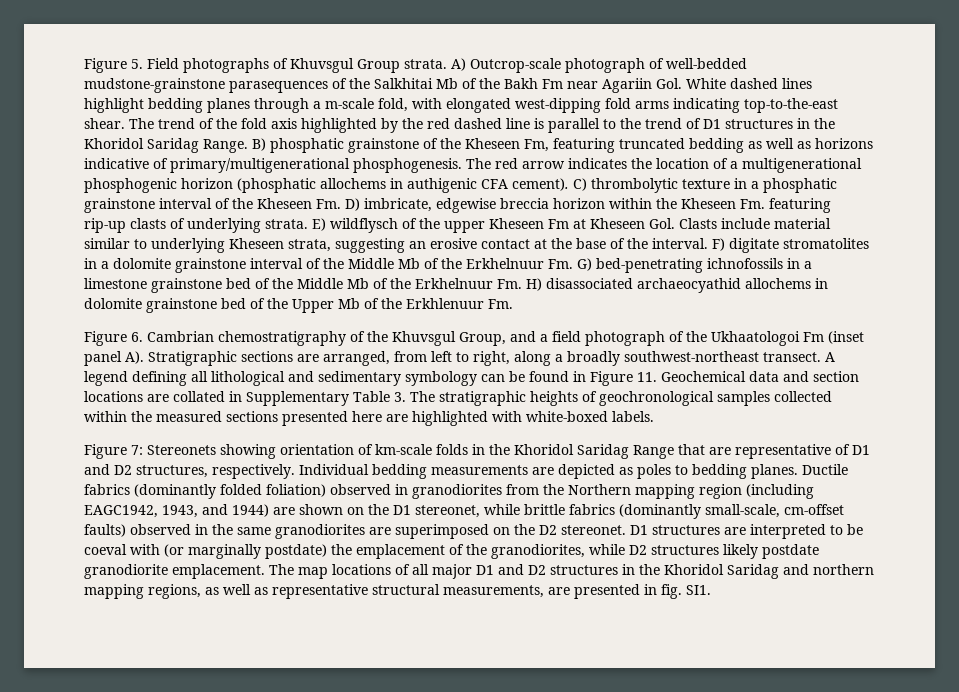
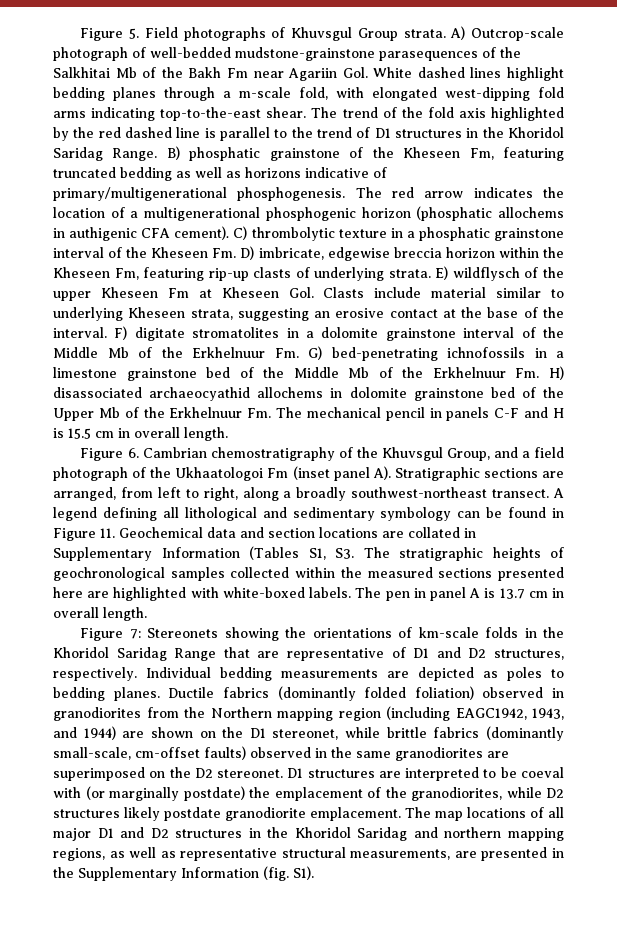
- C) thrombolytic texture in a phosphatic grainstone interval of the Kheseen Fm. D) imbricate, edgewise breccia horizon within the Kheseen Fm. featuring rip-up clasts of underlying strata.
+ C) thrombolytic texture in a phosphatic grainstone interval of the Kheseen Fm. D) imbricate, edgewise breccia horizon within the Kheseen Fm, featuring rip-up clasts of underlying strata.
- F) digitate stromatolites in a dolomite grainstone interval of the Middle Mb of the Erkhelnuur Fm. G) bed-penetrating ichnofossils in a limestone grainstone bed of the Middle Mb of the Erkhelnuur Fm. H) disassociated archaeocyathid allochems in dolomite grainstone bed of the Upper Mb of the Erkhlenuur Fm.
+ F) digitate stromatolites in a dolomite grainstone interval of the Middle Mb of the Erkhelnuur Fm. G) bed-penetrating ichnofossils in a limestone grainstone bed of the Middle Mb of the Erkhelnuur Fm. H) disassociated archaeocyathid allochems in dolomite grainstone bed of the Upper Mb of the Erkhelnuur Fm. The mechanical pencil in panels C-F and H is 15.5 cm in overall length.
- A legend defining all lithological and sedimentary symbology can be found in Figure 11. Geochemical data and section locations are collated in Supplementary Table 3. The stratigraphic heights of geochronological samples collected within the measured sections presented here are highlighted with white-boxed labels.
+ A legend defining all lithological and sedimentary symbology can be found in Figure 11. Geochemical data and section locations are collated in Supplementary Information (Tables S1, S3. The stratigraphic heights of geochronological samples collected within the measured sections presented here are highlighted with white-boxed labels. The pen in panel A is 13.7 cm in overall length.
- Figure 7: Stereonets showing orientation of km-scale folds in the Khoridol Saridag Range that are representative of D1 and D2 structures, respectively.
+ Figure 7: Stereonets showing the orientations of km-scale folds in the Khoridol Saridag Range that are representative of D1 and D2 structures, respectively.
- The map locations of all major D1 and D2 structures in the Khoridol Saridag and northern mapping regions, as well as representative structural measurements, are presented in fig. SI1.
+ The map locations of all major D1 and D2 structures in the Khoridol Saridag and northern mapping regions, as well as representative structural measurements, are presented in the Supplementary Information (fig. S1).

